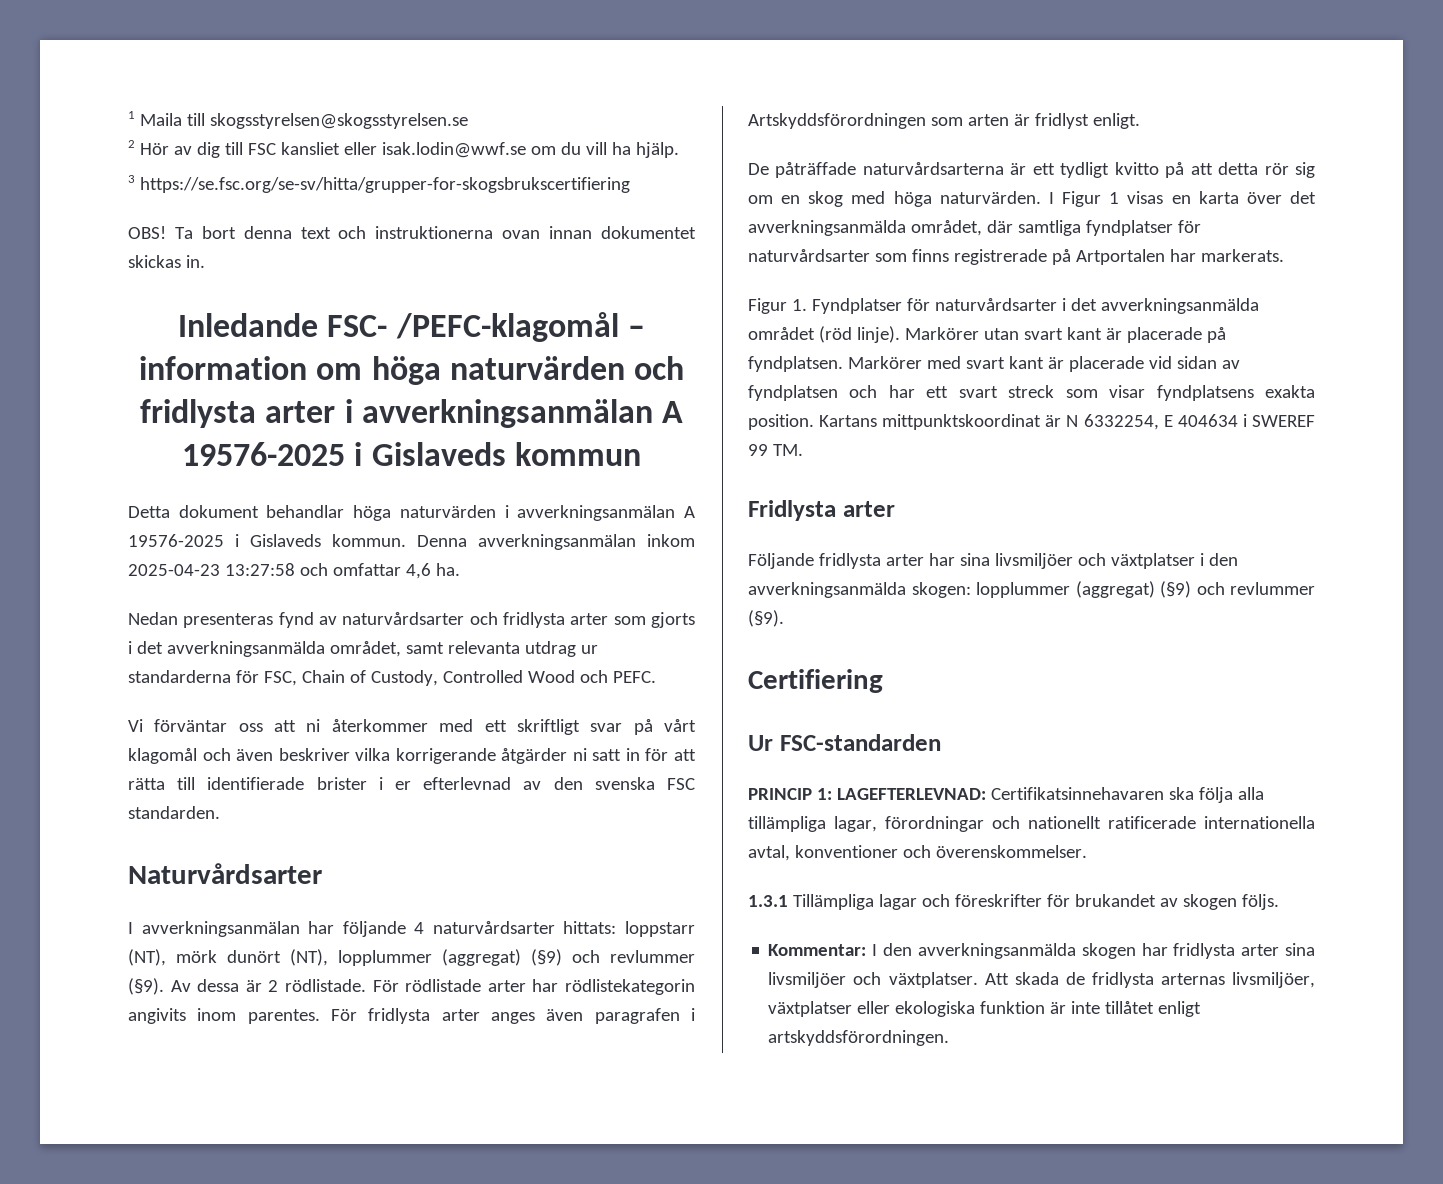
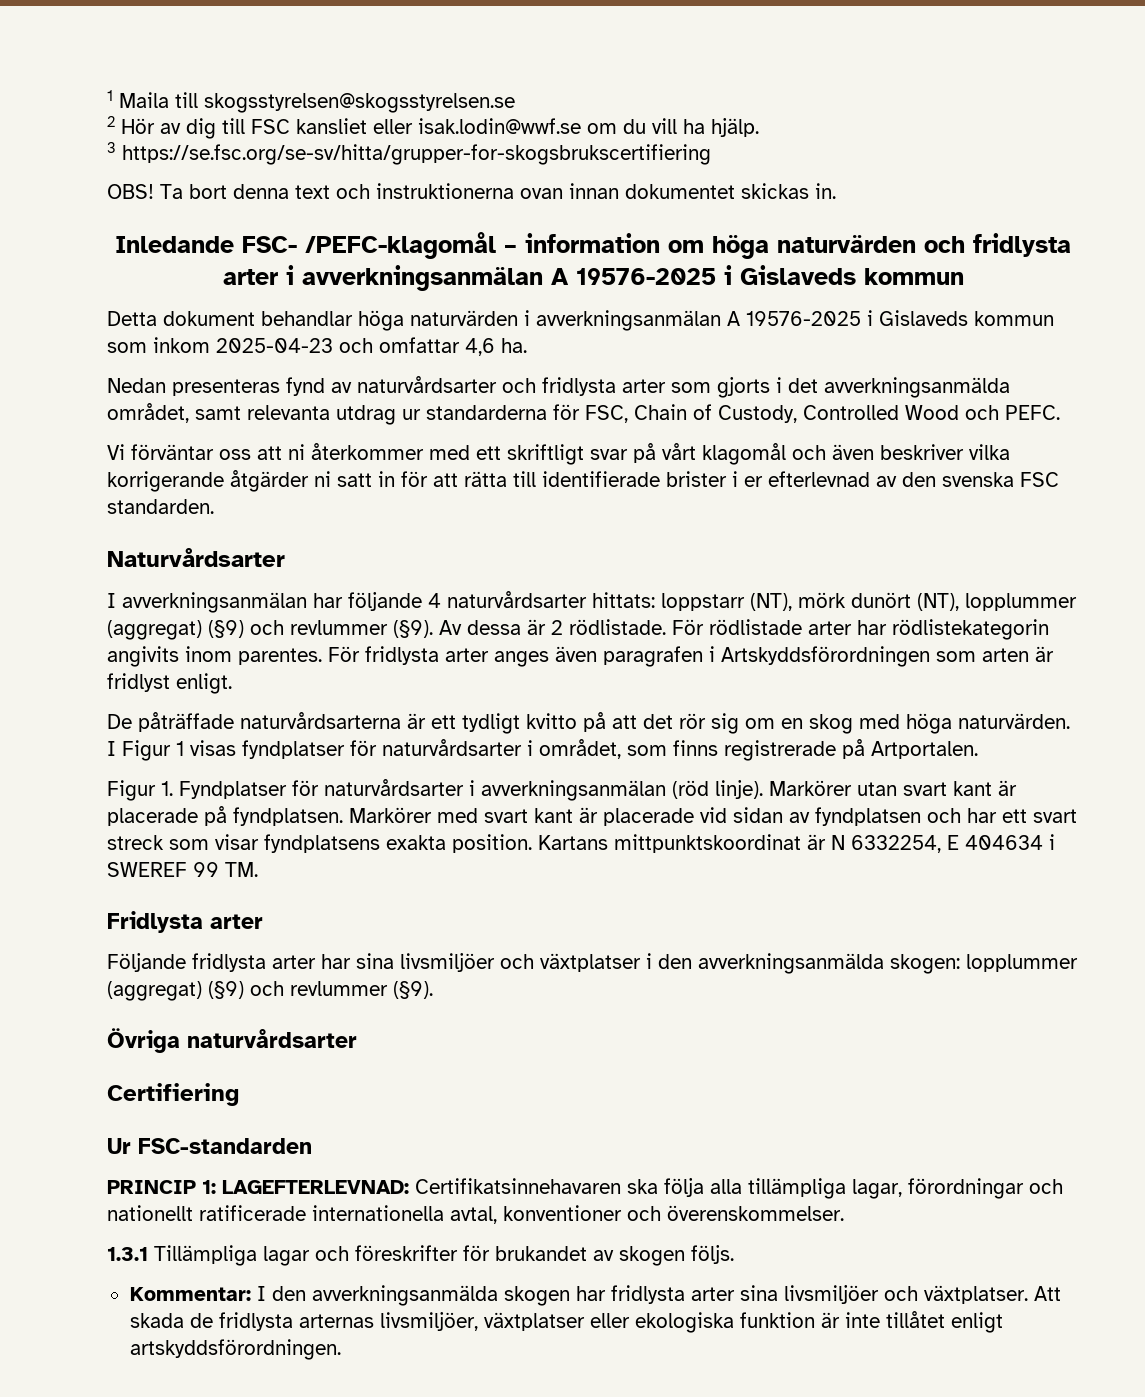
- Detta dokument behandlar höga naturvärden i avverkningsanmälan A 19576-2025 i Gislaveds kommun. Denna avverkningsanmälan inkom 2025-04-23 13:27:58 och omfattar 4,6 ha.
+ Detta dokument behandlar höga naturvärden i avverkningsanmälan A 19576-2025 i Gislaveds kommun som inkom 2025-04-23 och omfattar 4,6 ha.
- De påträffade naturvårdsarterna är ett tydligt kvitto på att detta rör sig om en skog med höga naturvärden.
+ De påträffade naturvårdsarterna är ett tydligt kvitto på att det rör sig om en skog med höga naturvärden.
- I Figur 1 visas en karta över det avverkningsanmälda området, där samtliga fyndplatser för naturvårdsarter som finns registrerade på Artportalen har markerats.
+ I Figur 1 visas fyndplatser för naturvårdsarter i området, som finns registrerade på Artportalen.
- Figur 1. Fyndplatser för naturvårdsarter i det avverkningsanmälda området (röd linje).
+ Figur 1. Fyndplatser för naturvårdsarter i avverkningsanmälan (röd linje).
+ Övriga naturvårdsarter

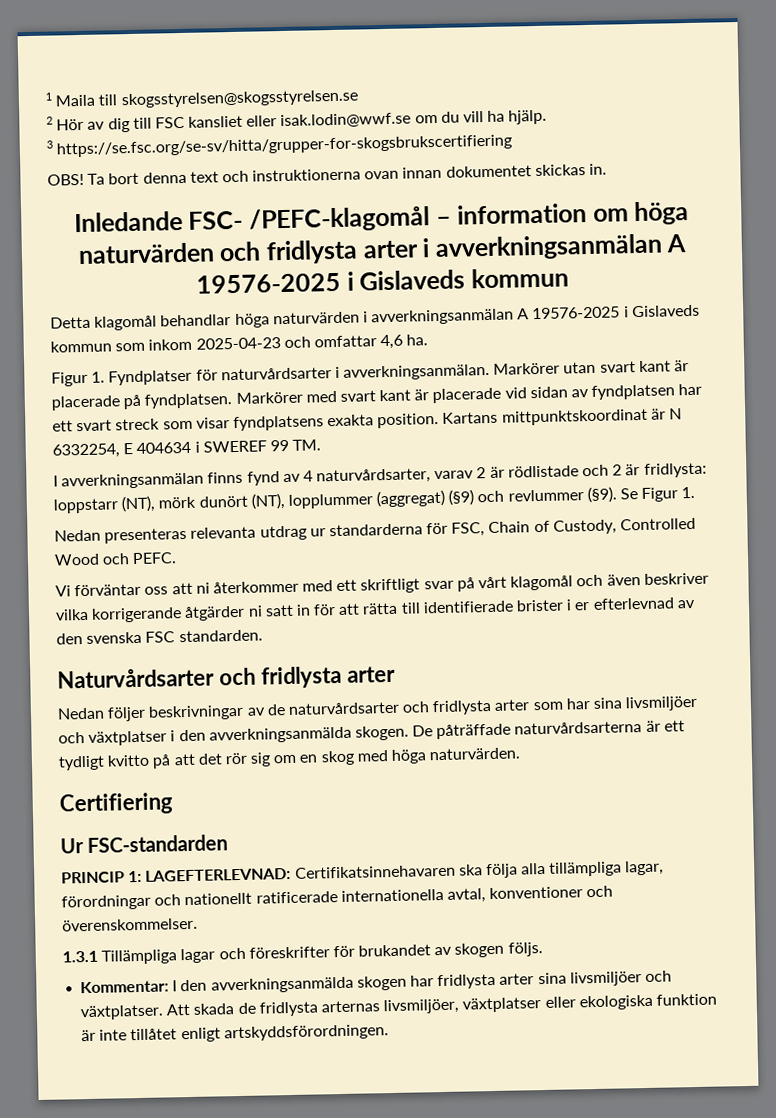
- Detta dokument behandlar höga naturvärden i avverkningsanmälan A 19576-2025 i Gislaveds kommun som inkom 2025-04-23 och omfattar 4,6 ha.
+ Detta klagomål behandlar höga naturvärden i avverkningsanmälan A 19576-2025 i Gislaveds kommun som inkom 2025-04-23 och omfattar 4,6 ha.
- Nedan presenteras fynd av naturvårdsarter och fridlysta arter som gjorts i det avverkningsanmälda området, samt relevanta utdrag ur standarderna för FSC, Chain of Custody, Controlled Wood och PEFC.
+ Figur 1. Fyndplatser för naturvårdsarter i avverkningsanmälan. Markörer utan svart kant är placerade på fyndplatsen. Markörer med svart kant är placerade vid sidan av fyndplatsen har ett svart streck som visar fyndplatsens exakta position. Kartans mittpunktskoordinat är N 6332254, E 404634 i SWEREF 99 TM.
+ I avverkningsanmälan finns fynd av 4 naturvårdsarter, varav 2 är rödlistade och 2 är fridlysta: loppstarr (NT), mörk dunört (NT), lopplummer (aggregat) (§9) och revlummer (§9). Se Figur 1.
+ Nedan presenteras relevanta utdrag ur standarderna för FSC, Chain of Custody, Controlled Wood och PEFC.
- Naturvårdsarter
- I avverkningsanmälan har följande 4 naturvårdsarter hittats: loppstarr (NT), mörk dunört (NT), lopplummer (aggregat) (§9) och revlummer (§9). Av dessa är 2 rödlistade. För rödlistade arter har rödlistekategorin angivits inom parentes. För fridlysta arter anges även paragrafen i Artskyddsförordningen som arten är fridlyst enligt.
- De påträffade naturvårdsarterna är ett tydligt kvitto på att det rör sig om en skog med höga naturvärden. I Figur 1 visas fyndplatser för naturvårdsarter i området, som finns registrerade på Artportalen.
- Figur 1. Fyndplatser för naturvårdsarter i avverkningsanmälan (röd linje). Markörer utan svart kant är placerade på fyndplatsen. Markörer med svart kant är placerade vid sidan av fyndplatsen och har ett svart streck som visar fyndplatsens exakta position. Kartans mittpunktskoordinat är N 6332254, E 404634 i SWEREF 99 TM.
- Fridlysta arter
- Följande fridlysta arter har sina livsmiljöer och växtplatser i den avverkningsanmälda skogen: lopplummer (aggregat) (§9) och revlummer (§9).
- Övriga naturvårdsarter
+ Naturvårdsarter och fridlysta arter
+ Nedan följer beskrivningar av de naturvårdsarter och fridlysta arter som har sina livsmiljöer och växtplatser i den avverkningsanmälda skogen. De påträffade naturvårdsarterna är ett tydligt kvitto på att det rör sig om en skog med höga naturvärden.

